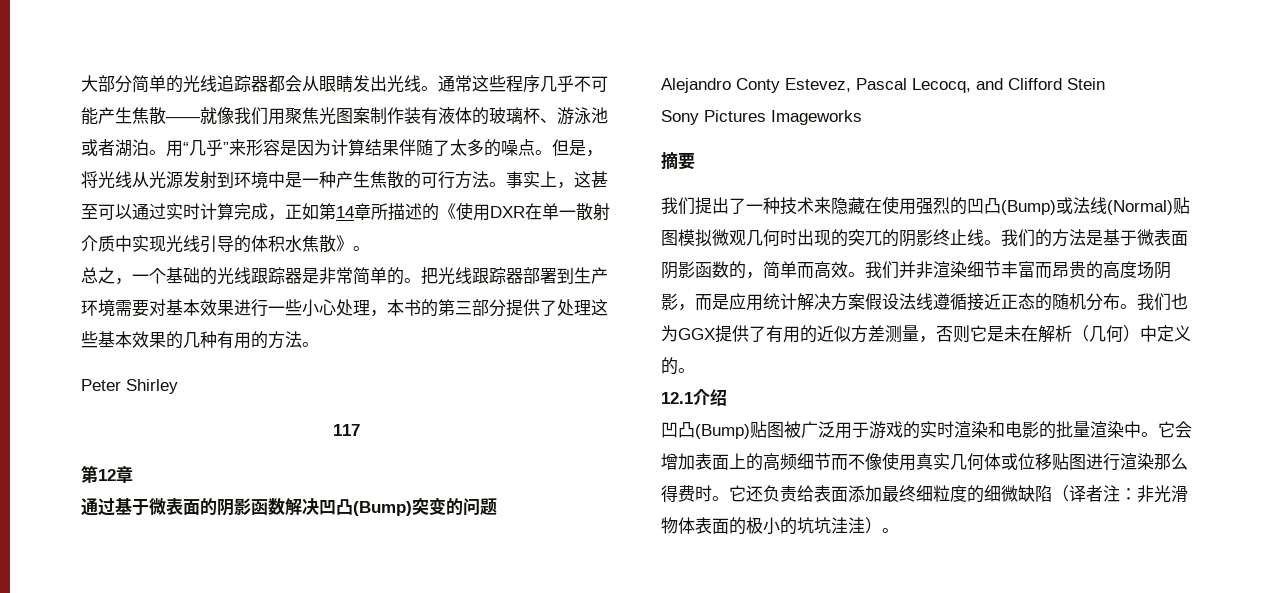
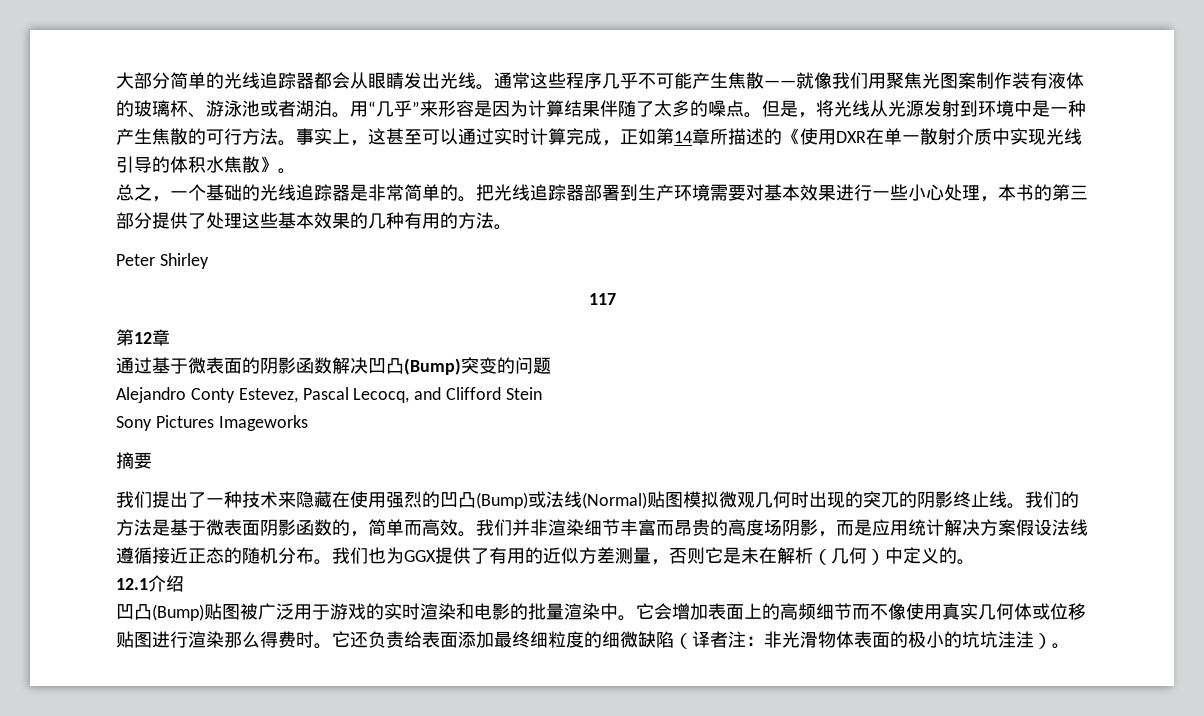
- 总之，一个基础的光线跟踪器是非常简单的。
+ 总之，一个基础的光线追踪器是非常简单的。
- 把光线跟踪器部署到生产环境需要对基本效果进行一些小心处理，本书的第三部分提供了处理这些基本效果的几种有用的方法。
+ 把光线追踪器部署到生产环境需要对基本效果进行一些小心处理，本书的第三部分提供了处理这些基本效果的几种有用的方法。

